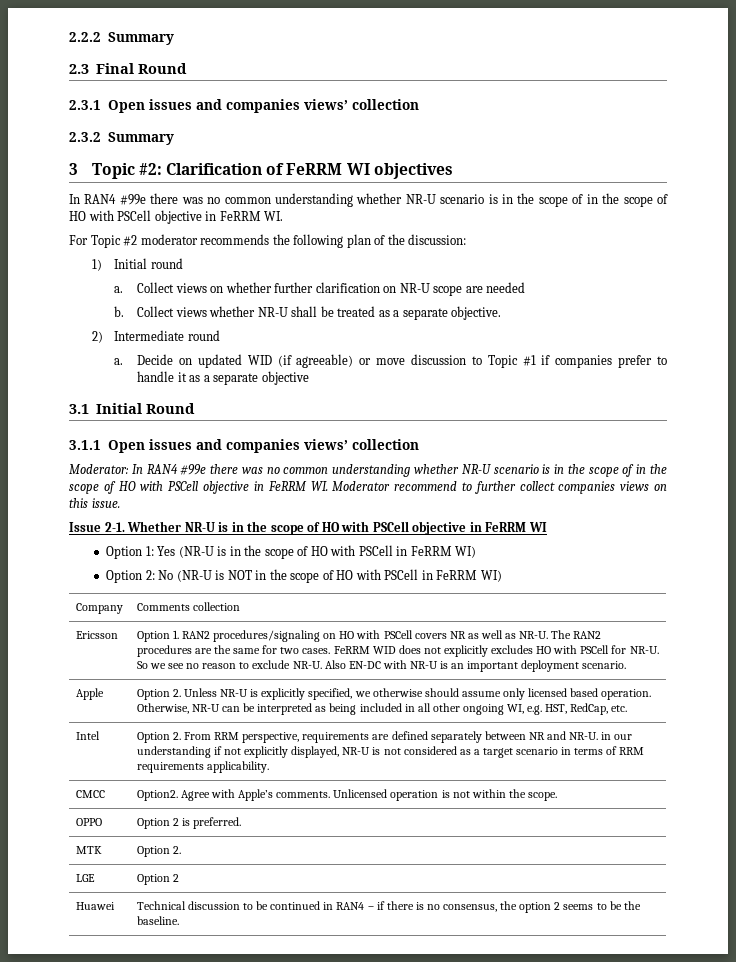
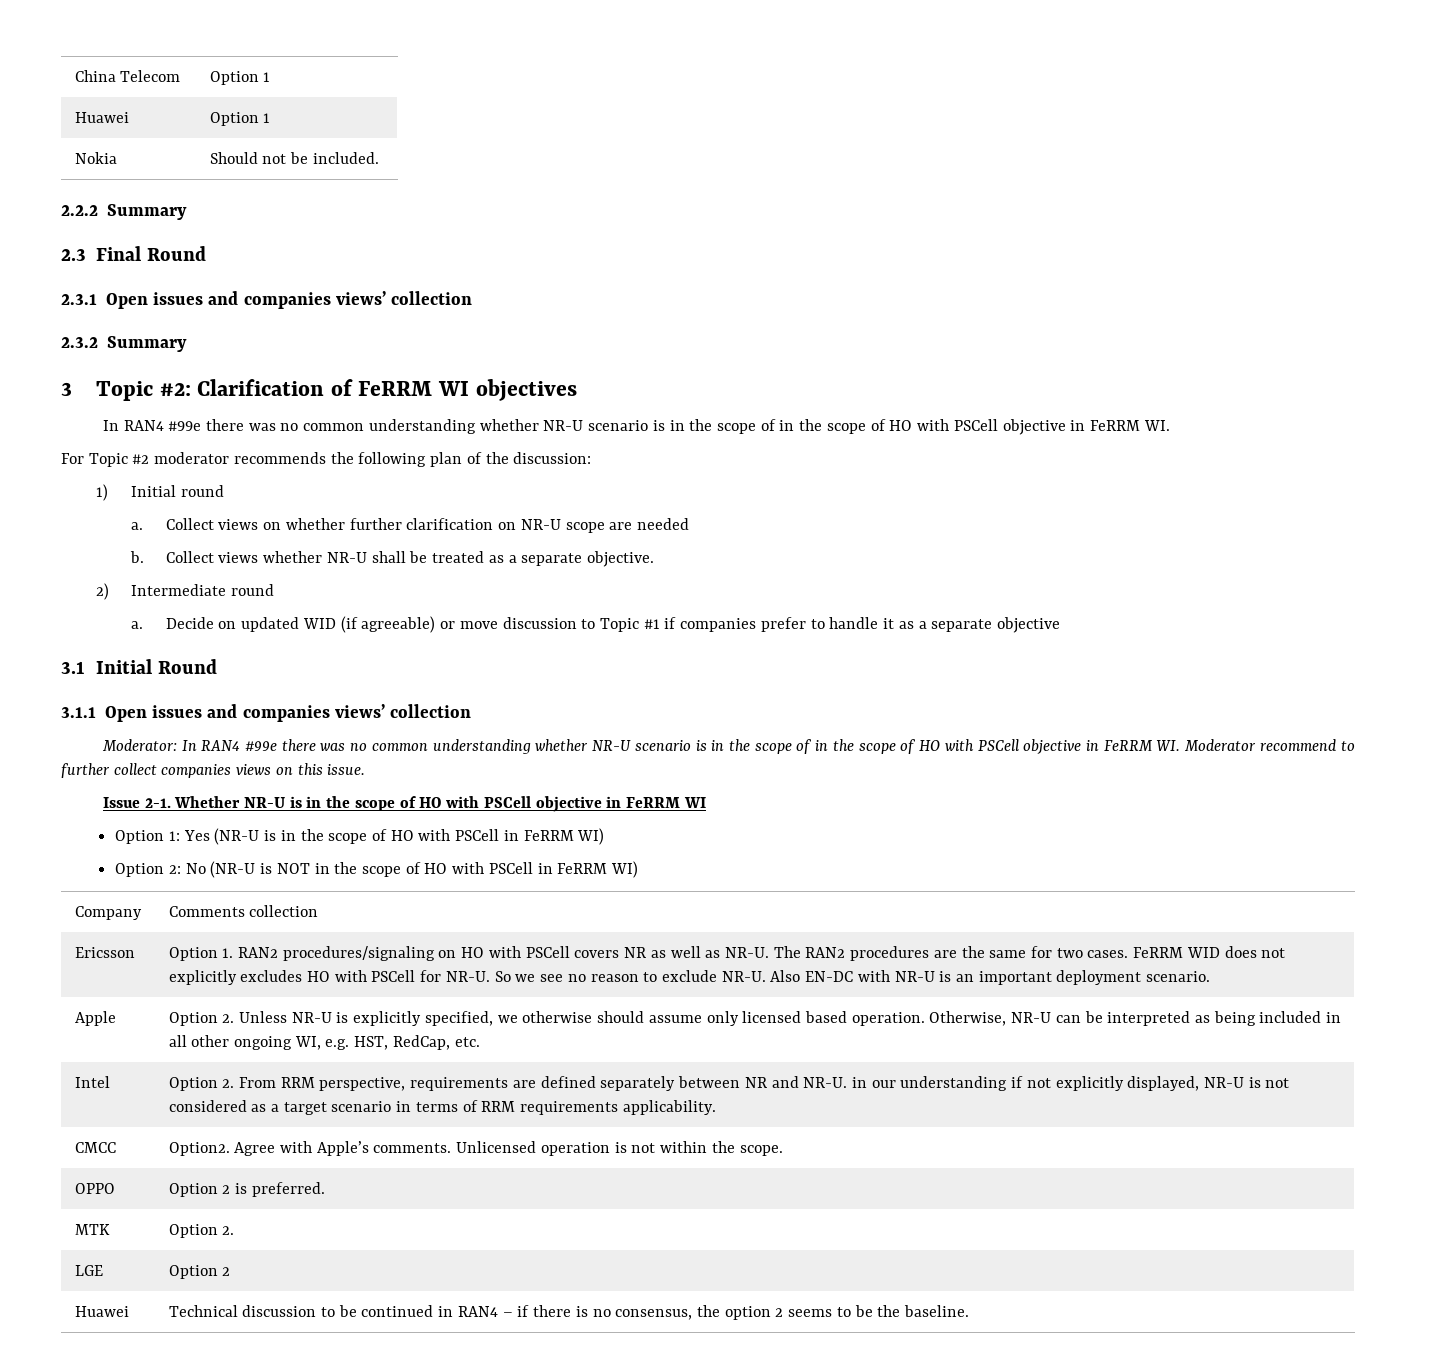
+ China Telecom | Option 1
+ Huawei | Option 1
+ Nokia | Should not be included.

